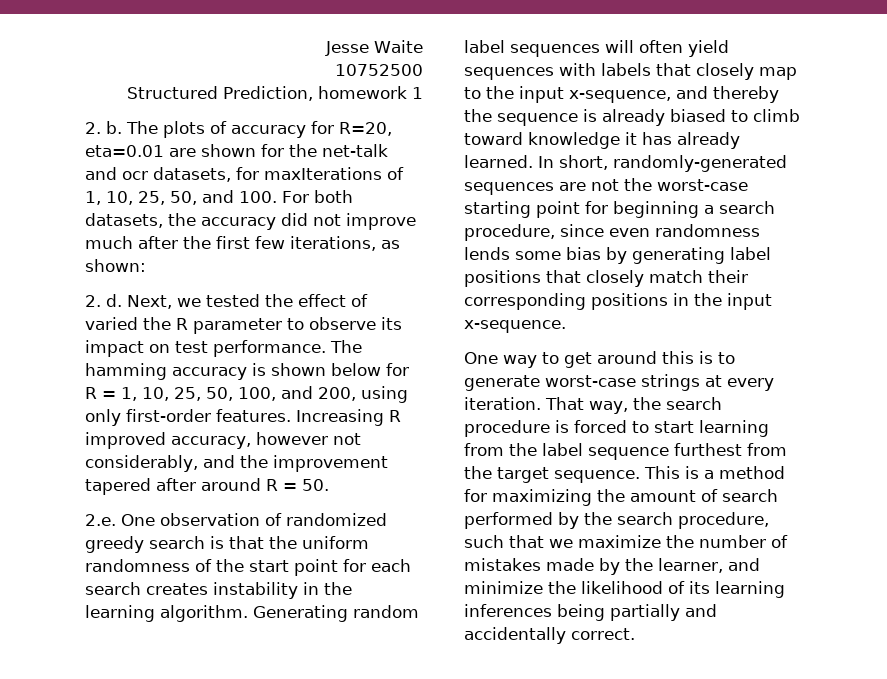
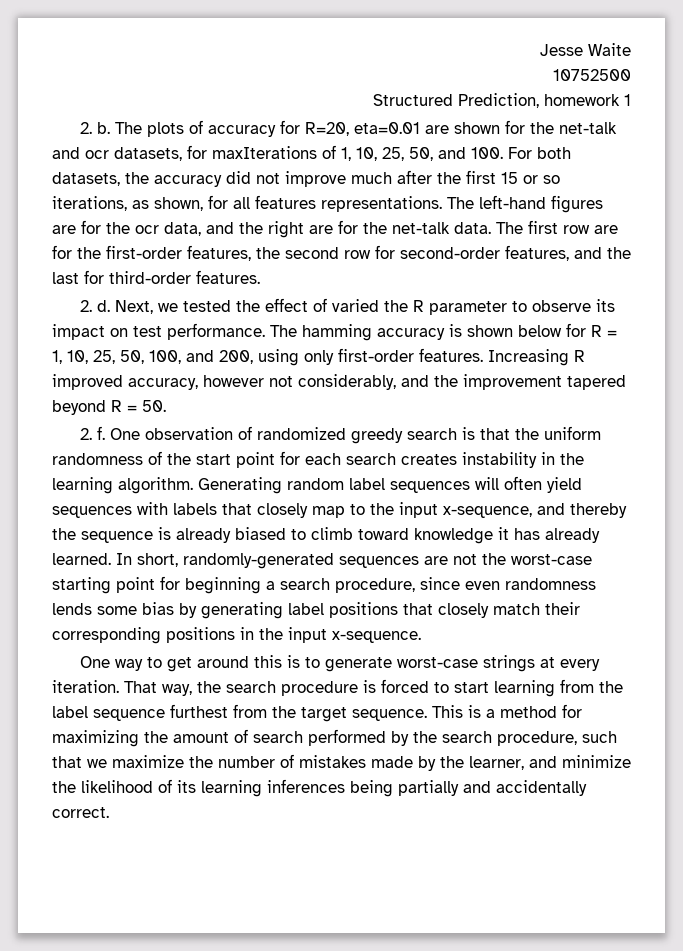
- The plots of accuracy for R=20, eta=0.01 are shown for the net-talk and ocr datasets, for maxIterations of 1, 10, 25, 50, and 100. For both datasets, the accuracy did not improve much after the first few iterations, as shown:
+ The plots of accuracy for R=20, eta=0.01 are shown for the net-talk and ocr datasets, for maxIterations of 1, 10, 25, 50, and 100. For both datasets, the accuracy did not improve much after the first 15 or so iterations, as shown, for all features representations. The left-hand figures are for the ocr data, and the right are for the net-talk data. The first row are for the first-order features, the second row for second-order features, and the last for third-order features.
- Increasing R improved accuracy, however not considerably, and the improvement tapered after around R = 50.
+ Increasing R improved accuracy, however not considerably, and the improvement tapered beyond R = 50.
- 2.e. One observation of randomized greedy search is that the uniform randomness of the start point for each search creates instability in the learning algorithm.
+ 2. f. One observation of randomized greedy search is that the uniform randomness of the start point for each search creates instability in the learning algorithm.

